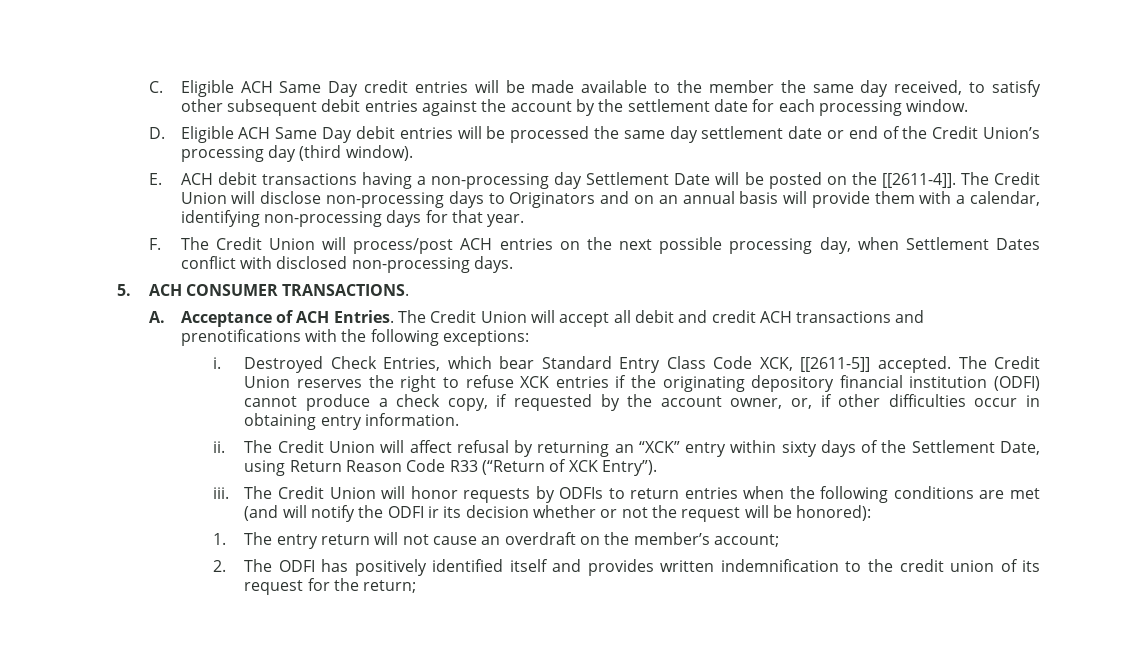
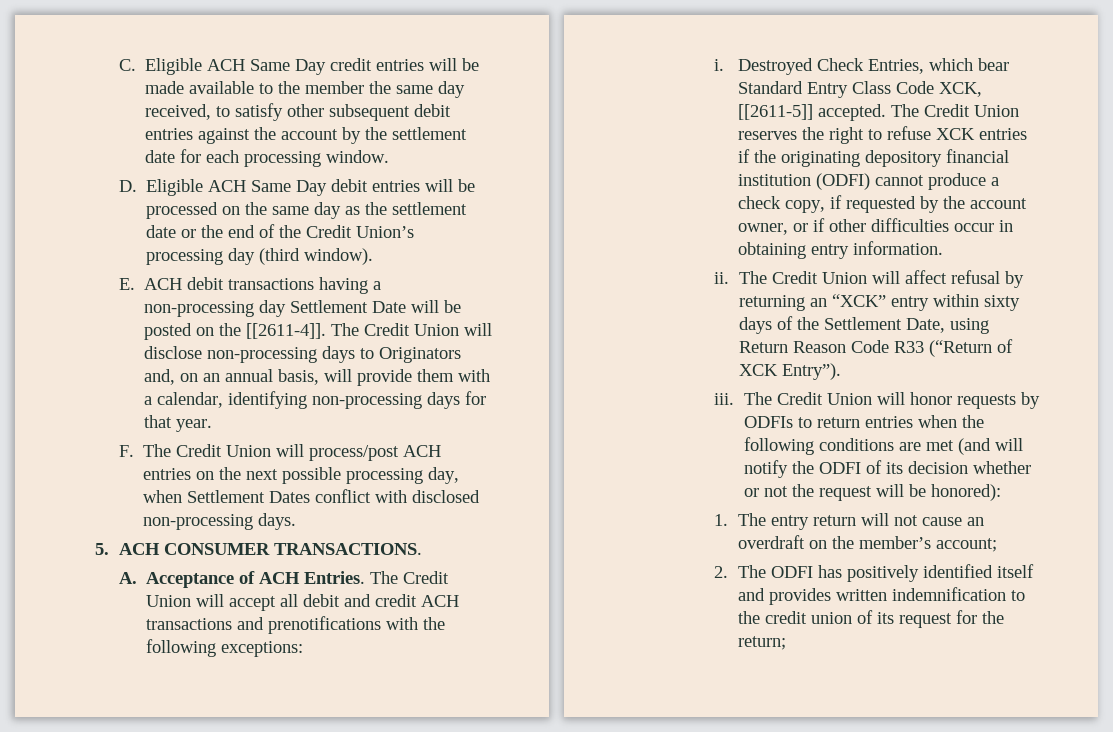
- D. Eligible ACH Same Day debit entries will be processed the same day settlement date or end of the Credit Union’s processing day (third window).
+ D. Eligible ACH Same Day debit entries will be processed on the same day as the settlement date or the end of the Credit Union’s processing day (third window).
- The Credit Union will disclose non-processing days to Originators and on an annual basis will provide them with a calendar, identifying non-processing days for that year.
+ The Credit Union will disclose non-processing days to Originators and, on an annual basis, will provide them with a calendar, identifying non-processing days for that year.
- The Credit Union reserves the right to refuse XCK entries if the originating depository financial institution (ODFI) cannot produce a check copy, if requested by the account owner, or, if other difficulties occur in obtaining entry information.
+ The Credit Union reserves the right to refuse XCK entries if the originating depository financial institution (ODFI) cannot produce a check copy, if requested by the account owner, or if other difficulties occur in obtaining entry information.
- The Credit Union will honor requests by ODFIs to return entries when the following conditions are met (and will notify the ODFI ir its decision whether or not the request will be honored):
+ The Credit Union will honor requests by ODFIs to return entries when the following conditions are met (and will notify the ODFI of its decision whether or not the request will be honored):

